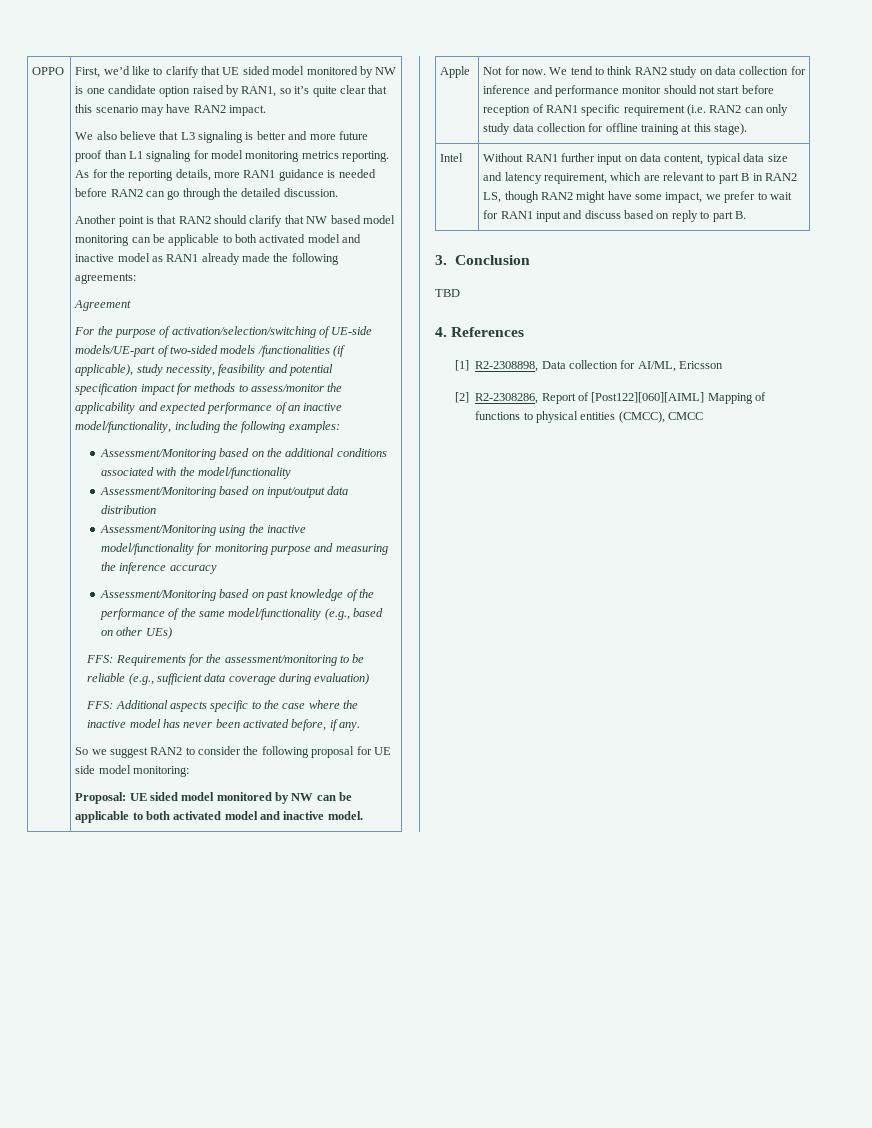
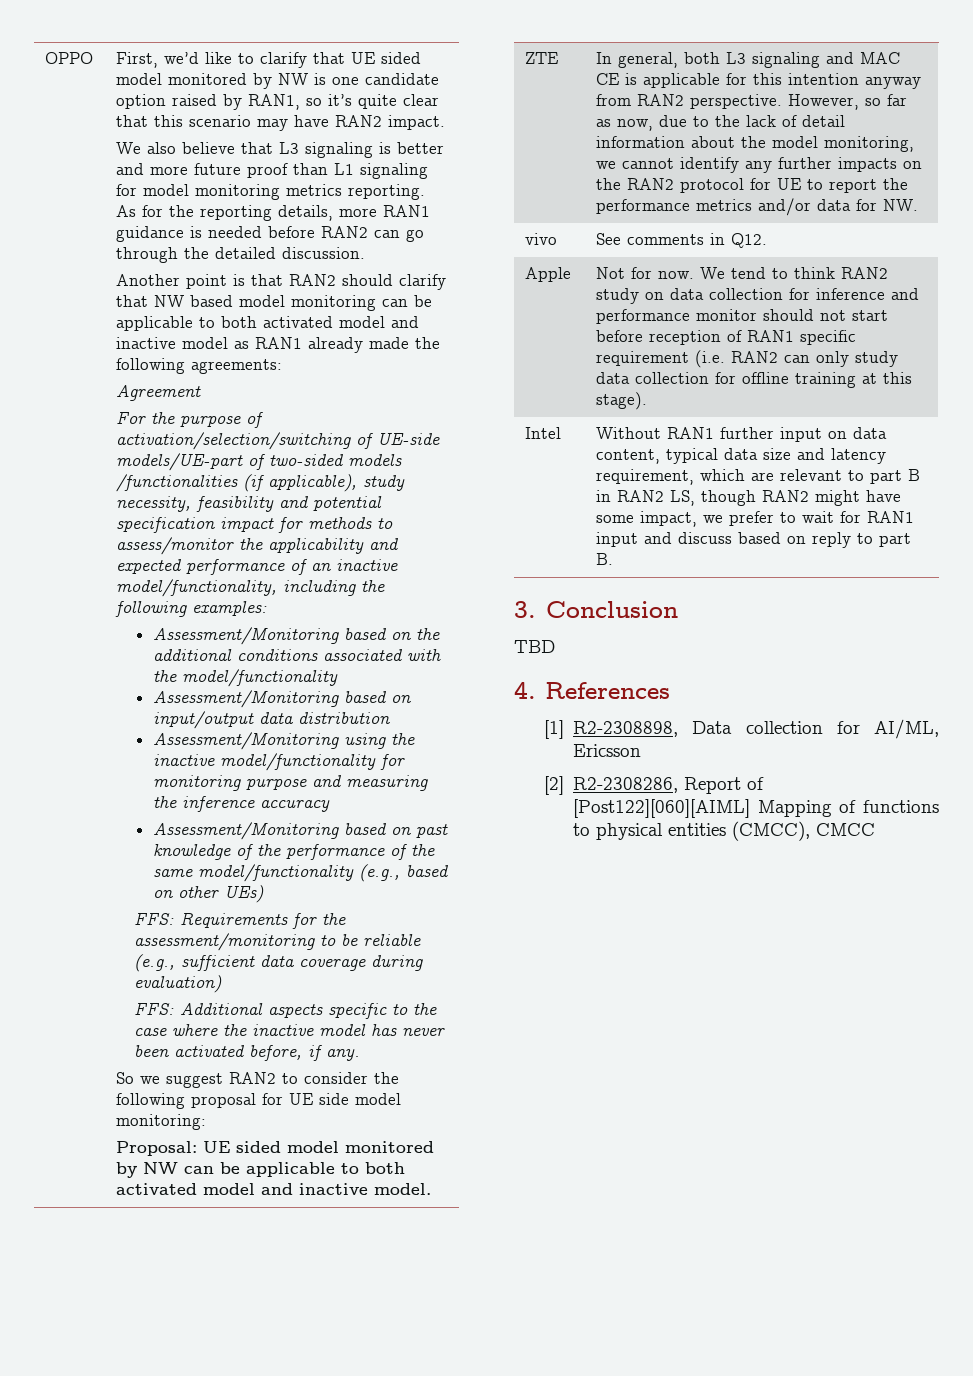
+ ZTE | In general, both L3 signaling and MAC CE is applicable for this intention anyway from RAN2 perspective. However, so far as now, due to the lack of detail information about the model monitoring, we cannot identify any further impacts on the RAN2 protocol for UE to report the performance metrics and/or data for NW.
+ vivo | See comments in Q12.

